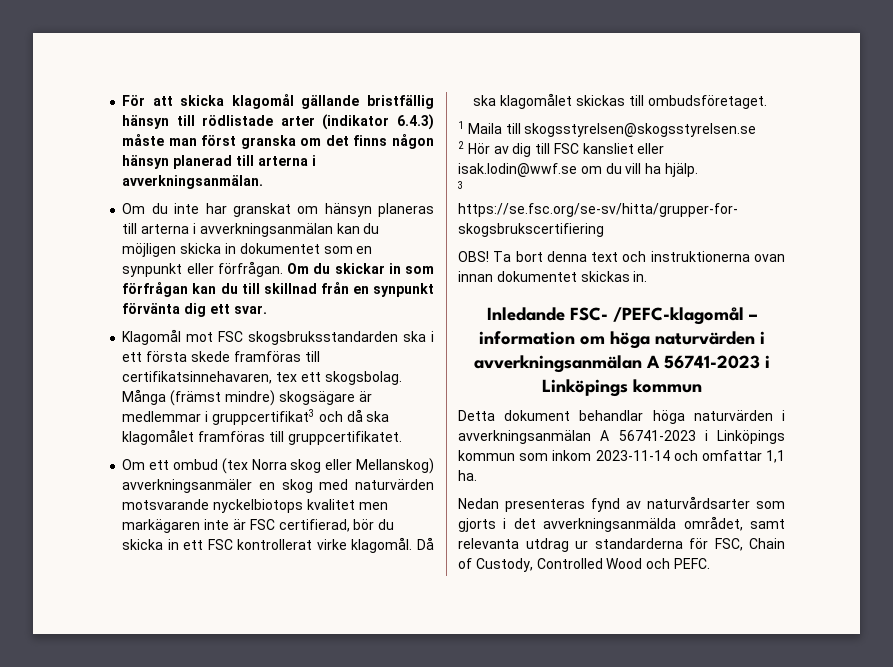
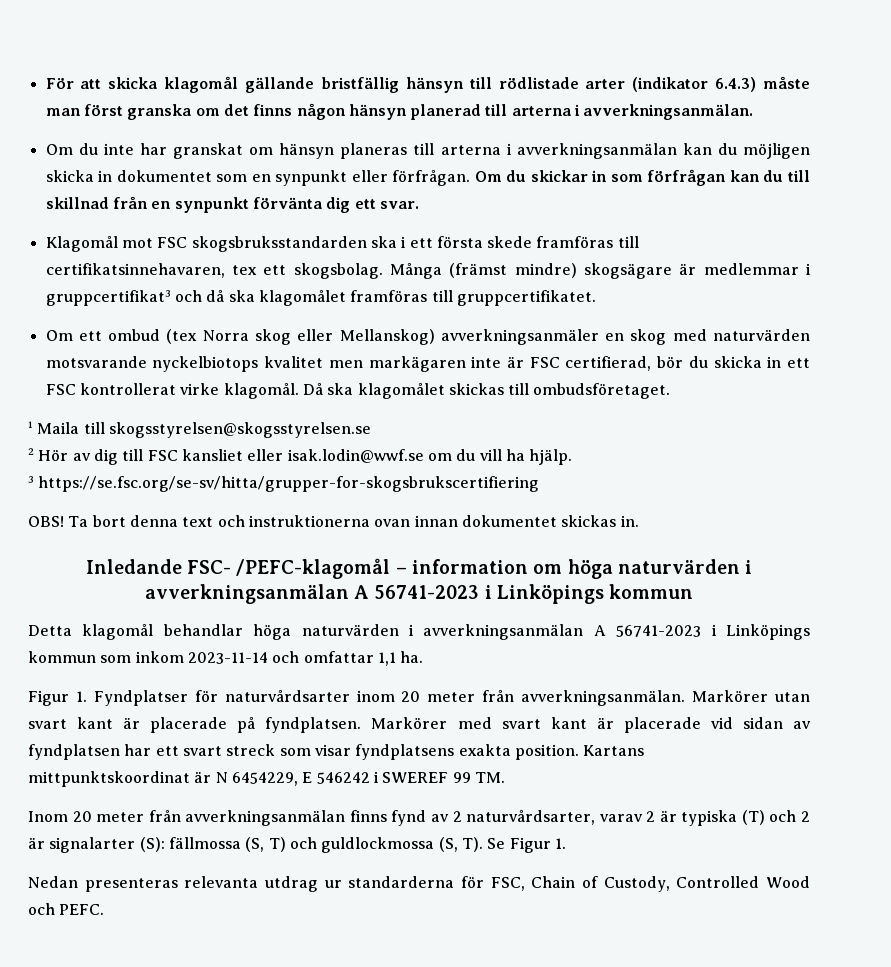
- Detta dokument behandlar höga naturvärden i avverkningsanmälan A 56741-2023 i Linköpings kommun som inkom 2023-11-14 och omfattar 1,1 ha.
+ Detta klagomål behandlar höga naturvärden i avverkningsanmälan A 56741-2023 i Linköpings kommun som inkom 2023-11-14 och omfattar 1,1 ha.
- Nedan presenteras fynd av naturvårdsarter som gjorts i det avverkningsanmälda området, samt relevanta utdrag ur standarderna för FSC, Chain of Custody, Controlled Wood och PEFC.
+ Figur 1. Fyndplatser för naturvårdsarter inom 20 meter från avverkningsanmälan. Markörer utan svart kant är placerade på fyndplatsen. Markörer med svart kant är placerade vid sidan av fyndplatsen har ett svart streck som visar fyndplatsens exakta position. Kartans mittpunktskoordinat är N 6454229, E 546242 i SWEREF 99 TM.
+ Inom 20 meter från avverkningsanmälan finns fynd av 2 naturvårdsarter, varav 2 är typiska (T) och 2 är signalarter (S): fällmossa (S, T) och guldlockmossa (S, T). Se Figur 1.
+ Nedan presenteras relevanta utdrag ur standarderna för FSC, Chain of Custody, Controlled Wood och PEFC.

